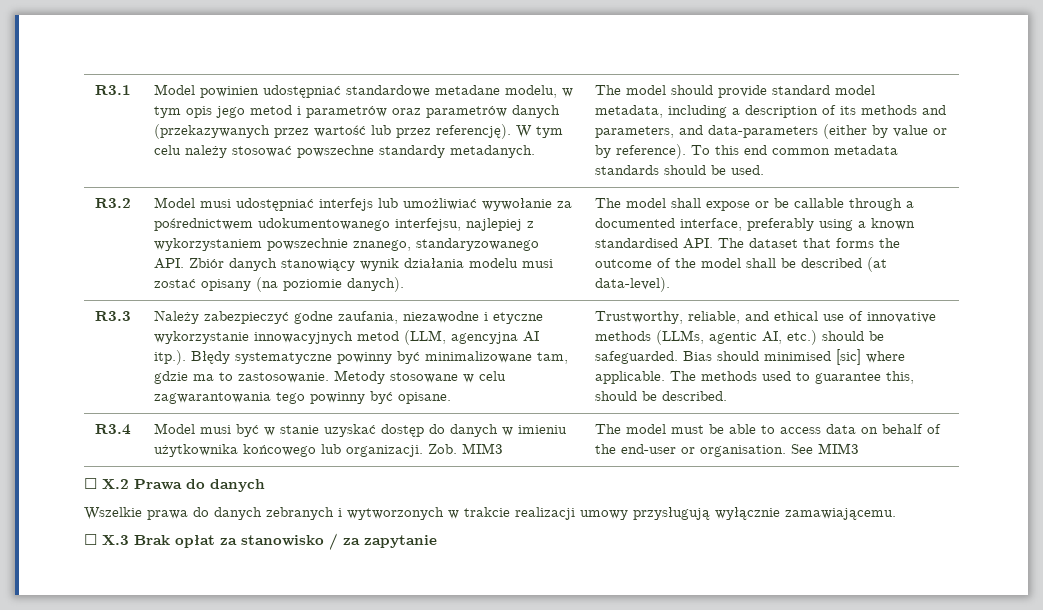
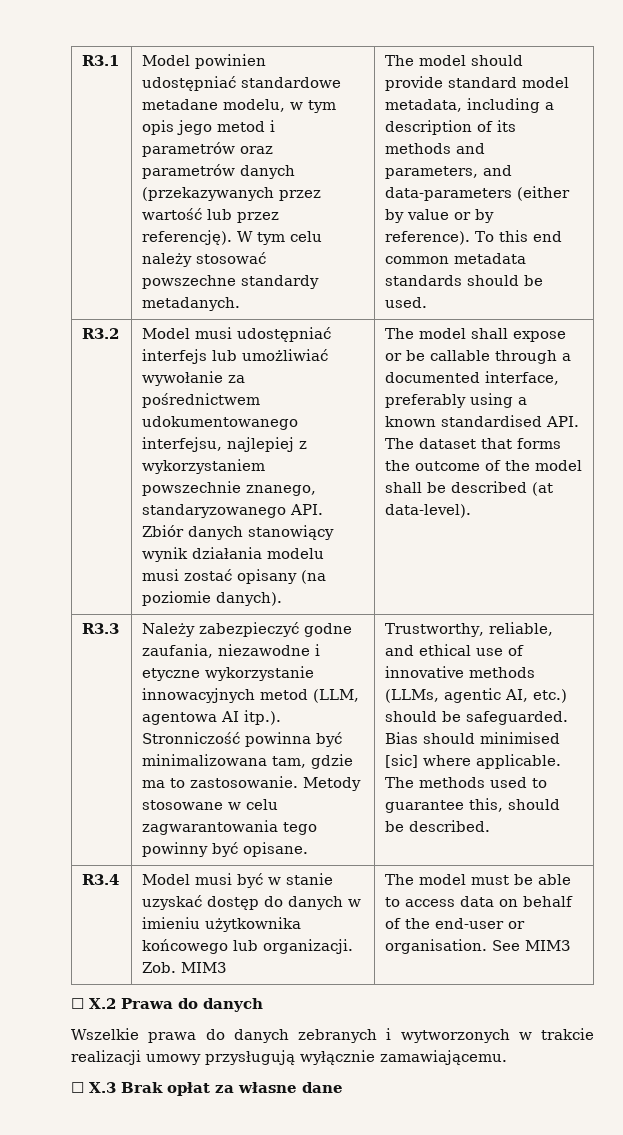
- Należy zabezpieczyć godne zaufania, niezawodne i etyczne wykorzystanie innowacyjnych metod (LLM, agencyjna AI itp.). Błędy systematyczne powinny być minimalizowane tam, gdzie ma to zastosowanie.
+ Należy zabezpieczyć godne zaufania, niezawodne i etyczne wykorzystanie innowacyjnych metod (LLM, agentowa AI itp.). Stronniczość powinna być minimalizowana tam, gdzie ma to zastosowanie.
- ☐ X.3 Brak opłat za stanowisko / za zapytanie
+ ☐ X.3 Brak opłat za własne dane

